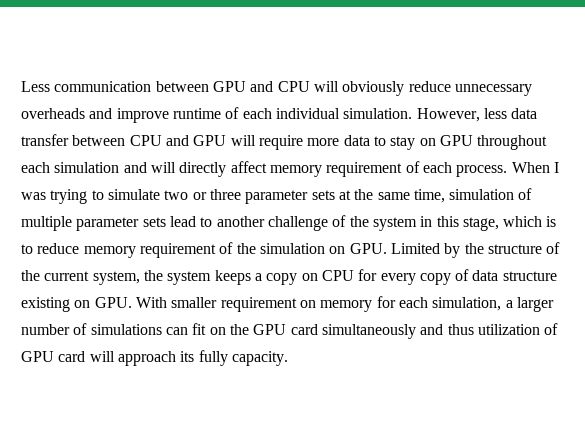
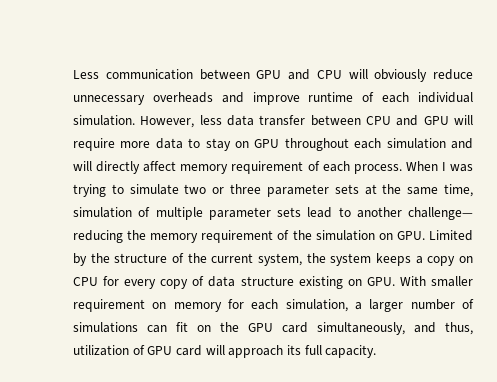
- When I was trying to simulate two or three parameter sets at the same time, simulation of multiple parameter sets lead to another challenge of the system in this stage, which is to reduce memory requirement of the simulation on GPU. Limited by the structure of the current system, the system keeps a copy on CPU for every copy of data structure existing on GPU. With smaller requirement on memory for each simulation, a larger number of simulations can fit on the GPU card simultaneously and thus utilization of GPU card will approach its fully capacity.
+ When I was trying to simulate two or three parameter sets at the same time, simulation of multiple parameter sets lead to another challenge— reducing the memory requirement of the simulation on GPU. Limited by the structure of the current system, the system keeps a copy on CPU for every copy of data structure existing on GPU. With smaller requirement on memory for each simulation, a larger number of simulations can fit on the GPU card simultaneously, and thus, utilization of GPU card will approach its full capacity.

